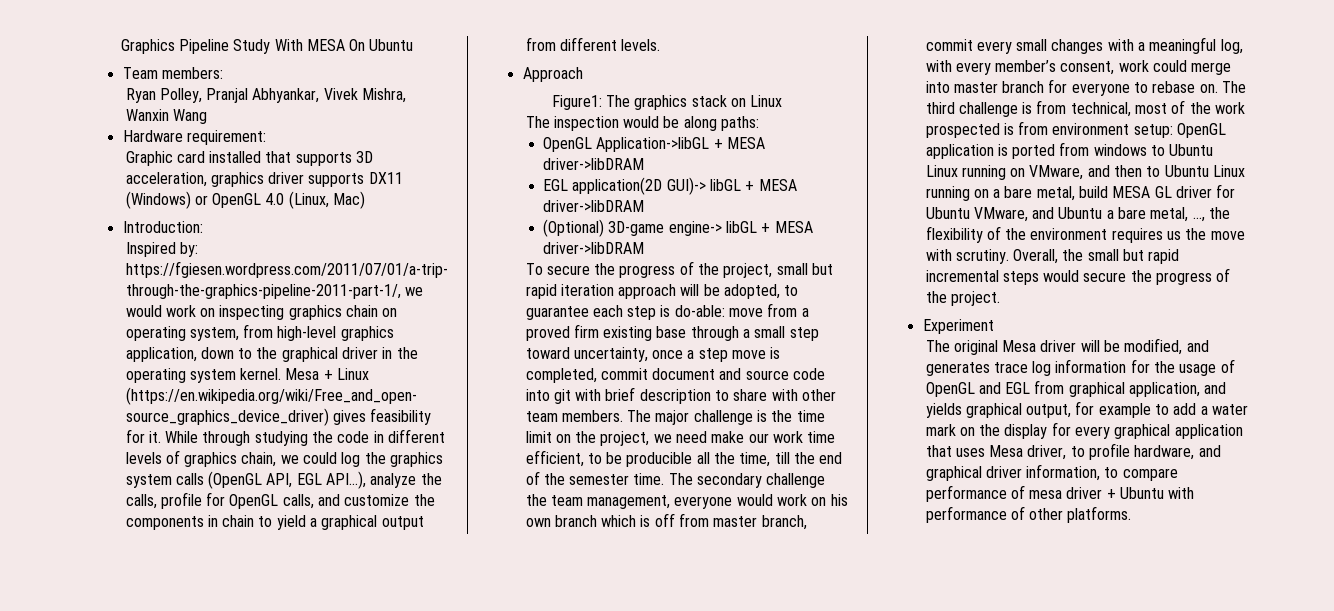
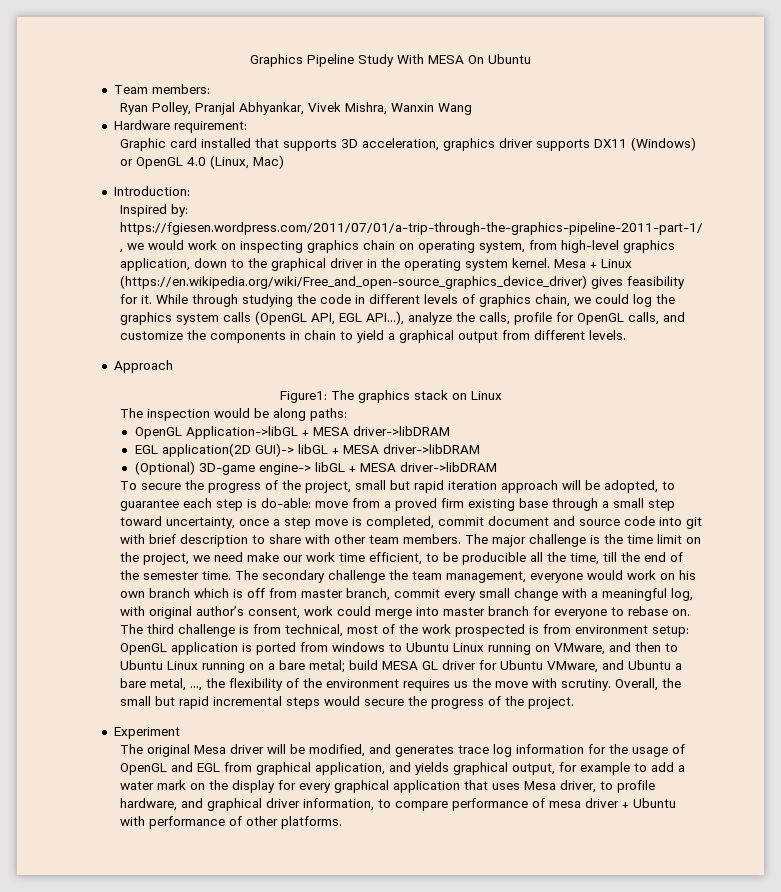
- The secondary challenge the team management, everyone would work on his own branch which is off from master branch, commit every small changes with a meaningful log, with every member’s consent, work could merge into master branch for everyone to rebase on.
+ The secondary challenge the team management, everyone would work on his own branch which is off from master branch, commit every small change with a meaningful log, with original author’s consent, work could merge into master branch for everyone to rebase on.
- The third challenge is from technical, most of the work prospected is from environment setup: OpenGL application is ported from windows to Ubuntu Linux running on VMware, and then to Ubuntu Linux running on a bare metal, build MESA GL driver for Ubuntu VMware, and Ubuntu a bare metal, …, the flexibility of the environment requires us the move with scrutiny.
+ The third challenge is from technical, most of the work prospected is from environment setup: OpenGL application is ported from windows to Ubuntu Linux running on VMware, and then to Ubuntu Linux running on a bare metal; build MESA GL driver for Ubuntu VMware, and Ubuntu a bare metal, …, the flexibility of the environment requires us the move with scrutiny.

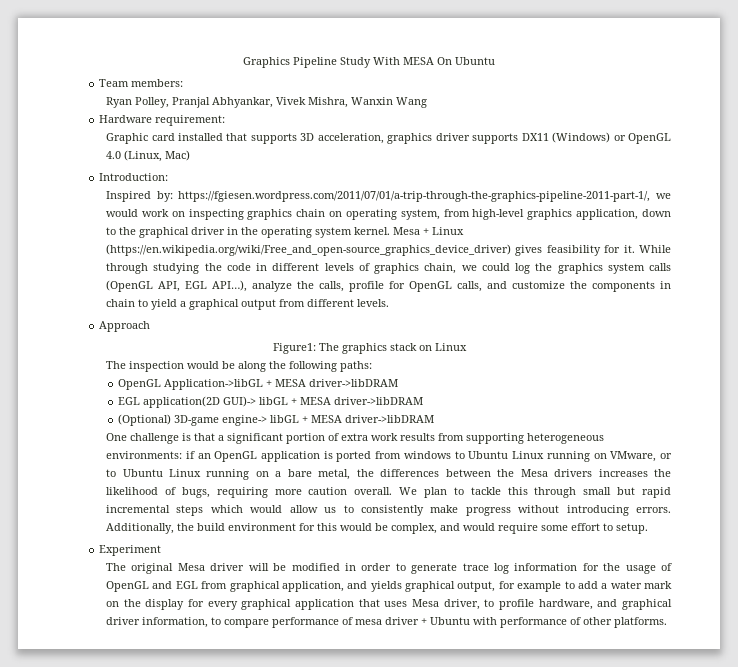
- The inspection would be along paths:
+ The inspection would be along the following paths:
- To secure the progress of the project, small but rapid iteration approach will be adopted, to guarantee each step is do-able: move from a proved firm existing base through a small step toward uncertainty, once a step move is completed, commit document and source code into git with brief description to share with other team members. The major challenge is the time limit on the project, we need make our work time efficient, to be producible all the time, till the end of the semester time. The secondary challenge the team management, everyone would work on his own branch which is off from master branch, commit every small change with a meaningful log, with original author’s consent, work could merge into master branch for everyone to rebase on. The third challenge is from technical, most of the work prospected is from environment setup: OpenGL application is ported from windows to Ubuntu Linux running on VMware, and then to Ubuntu Linux running on a bare metal; build MESA GL driver for Ubuntu VMware, and Ubuntu a bare metal, …, the flexibility of the environment requires us the move with scrutiny. Overall, the small but rapid incremental steps would secure the progress of the project.
+ One challenge is that a significant portion of extra work results from supporting heterogeneous environments: if an OpenGL application is ported from windows to Ubuntu Linux running on VMware, or to Ubuntu Linux running on a bare metal, the differences between the Mesa drivers increases the likelihood of bugs, requiring more caution overall. We plan to tackle this through small but rapid incremental steps which would allow us to consistently make progress without introducing errors. Additionally, the build environment for this would be complex, and would require some effort to setup.
- The original Mesa driver will be modified, and generates trace log information for the usage of OpenGL and EGL from graphical application, and yields graphical output, for example to add a water mark on the display for every graphical application that uses Mesa driver, to profile hardware, and graphical driver information, to compare performance of mesa driver + Ubuntu with performance of other platforms.
+ The original Mesa driver will be modified in order to generate trace log information for the usage of OpenGL and EGL from graphical application, and yields graphical output, for example to add a water mark on the display for every graphical application that uses Mesa driver, to profile hardware, and graphical driver information, to compare performance of mesa driver + Ubuntu with performance of other platforms.

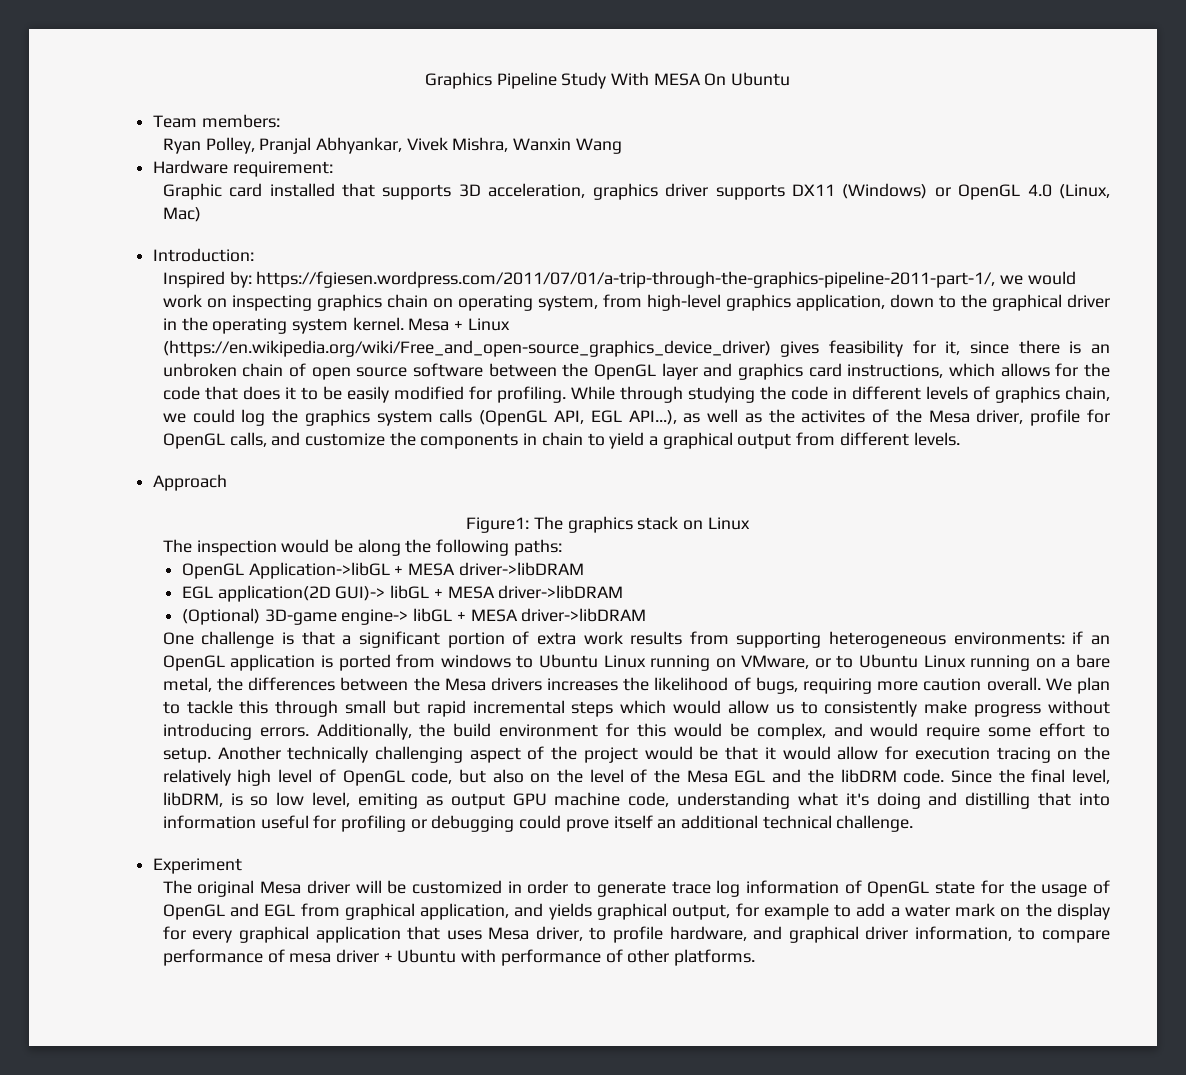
- Mesa + Linux (https://en.wikipedia.org/wiki/Free_and_open-source_graphics_device_driver) gives feasibility for it.
+ Mesa + Linux (https://en.wikipedia.org/wiki/Free_and_open-source_graphics_device_driver) gives feasibility for it, since there is an unbroken chain of open source software between the OpenGL layer and graphics card instructions, which allows for the code that does it to be easily modified for profiling.
- While through studying the code in different levels of graphics chain, we could log the graphics system calls (OpenGL API, EGL API…), analyze the calls, profile for OpenGL calls, and customize the components in chain to yield a graphical output from different levels.
+ While through studying the code in different levels of graphics chain, we could log the graphics system calls (OpenGL API, EGL API…), as well as the activites of the Mesa driver, profile for OpenGL calls, and customize the components in chain to yield a graphical output from different levels.
+ Another technically challenging aspect of the project would be that it would allow for execution tracing on the relatively high level of OpenGL code, but also on the level of the Mesa EGL and the libDRM code. Since the final level, libDRM, is so low level, emiting as output GPU machine code, understanding what it's doing and distilling that into information useful for profiling or debugging could prove itself an additional technical challenge.
- The original Mesa driver will be modified in order to generate trace log information for the usage of OpenGL and EGL from graphical application, and yields graphical output, for example to add a water mark on the display for every graphical application that uses Mesa driver, to profile hardware, and graphical driver information, to compare performance of mesa driver + Ubuntu with performance of other platforms.
+ The original Mesa driver will be customized in order to generate trace log information of OpenGL state for the usage of OpenGL and EGL from graphical application, and yields graphical output, for example to add a water mark on the display for every graphical application that uses Mesa driver, to profile hardware, and graphical driver information, to compare performance of mesa driver + Ubuntu with performance of other platforms.

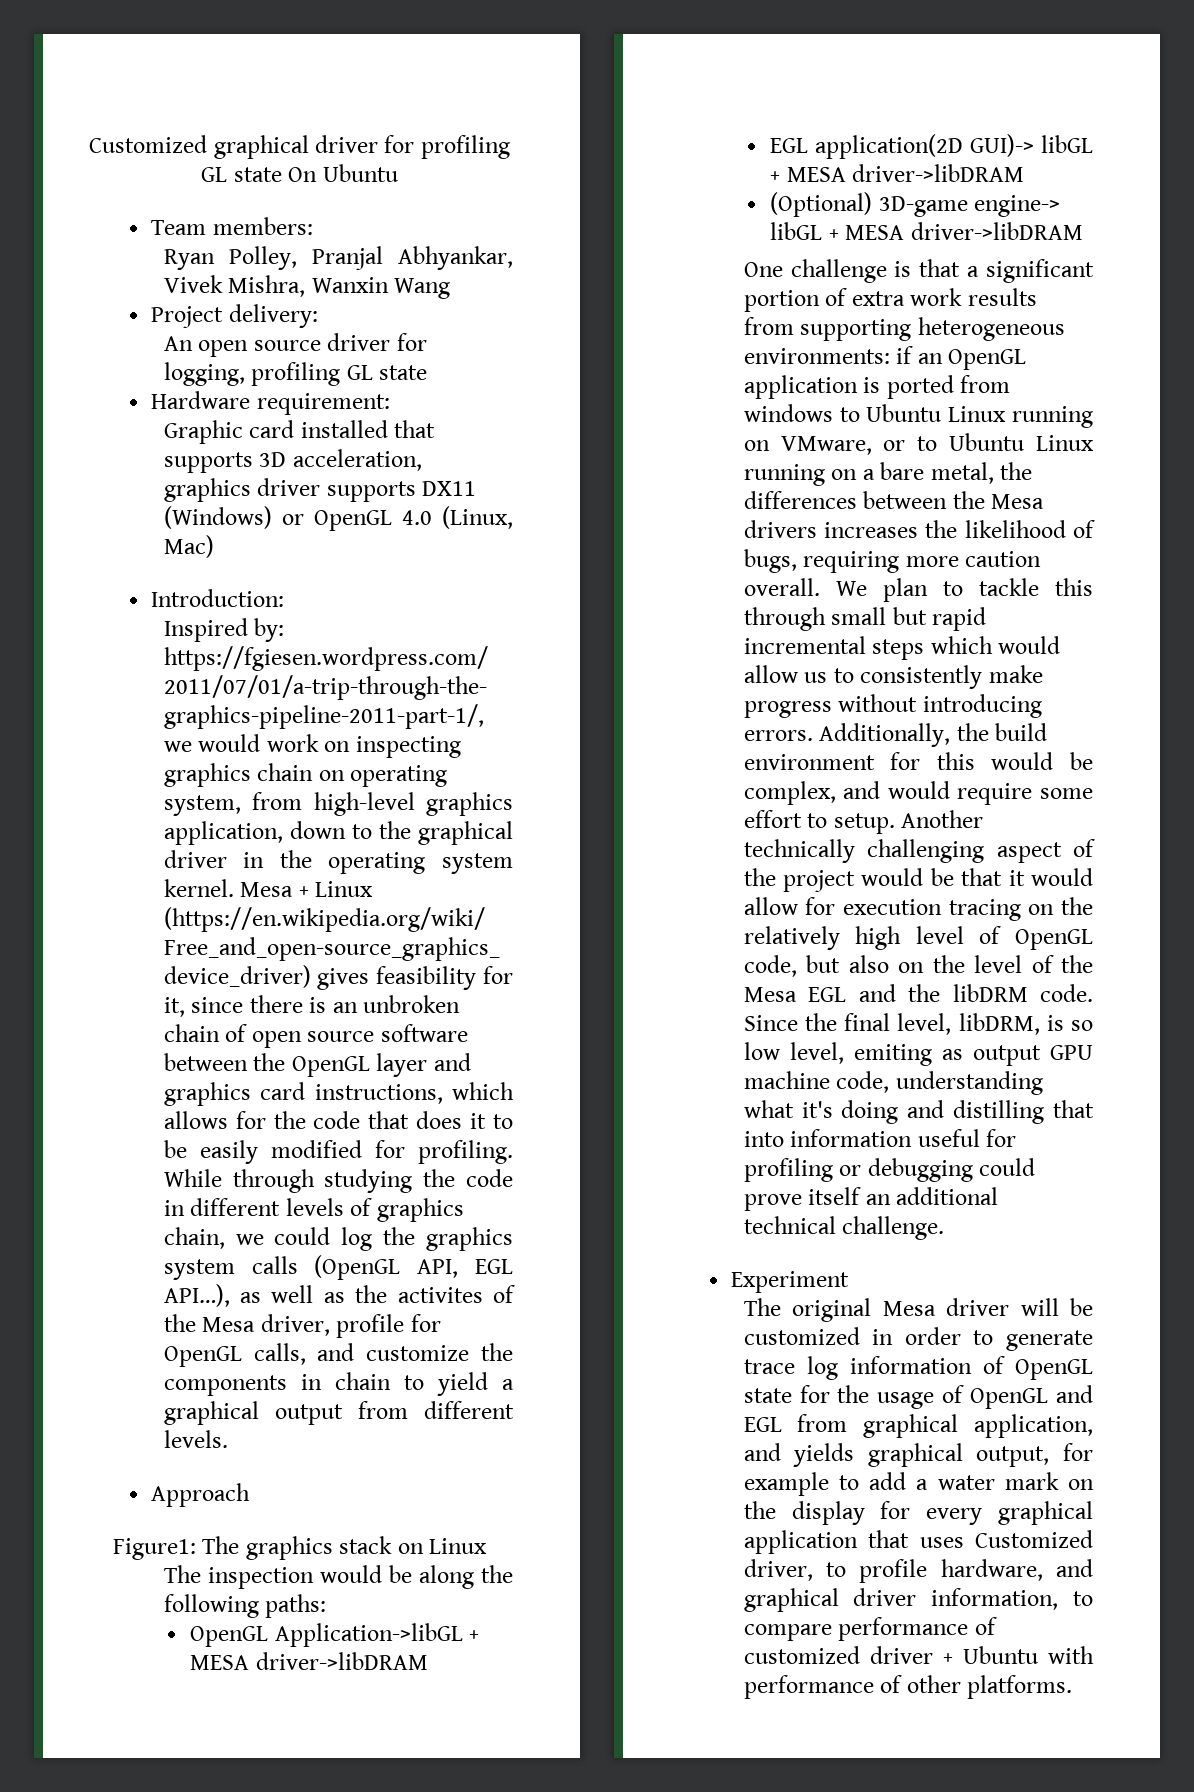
- Graphics Pipeline Study With MESA On Ubuntu
+ Customized graphical driver for profiling GL state On Ubuntu
+ Project delivery:
+ An open source driver for logging, profiling GL state
- The original Mesa driver will be customized in order to generate trace log information of OpenGL state for the usage of OpenGL and EGL from graphical application, and yields graphical output, for example to add a water mark on the display for every graphical application that uses Mesa driver, to profile hardware, and graphical driver information, to compare performance of mesa driver + Ubuntu with performance of other platforms.
+ The original Mesa driver will be customized in order to generate trace log information of OpenGL state for the usage of OpenGL and EGL from graphical application, and yields graphical output, for example to add a water mark on the display for every graphical application that uses Customized driver, to profile hardware, and graphical driver information, to compare performance of customized driver + Ubuntu with performance of other platforms.

